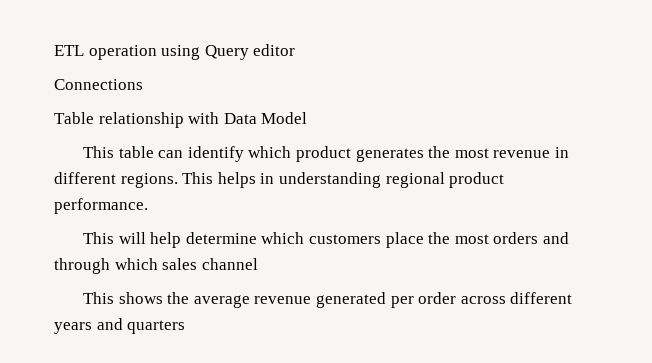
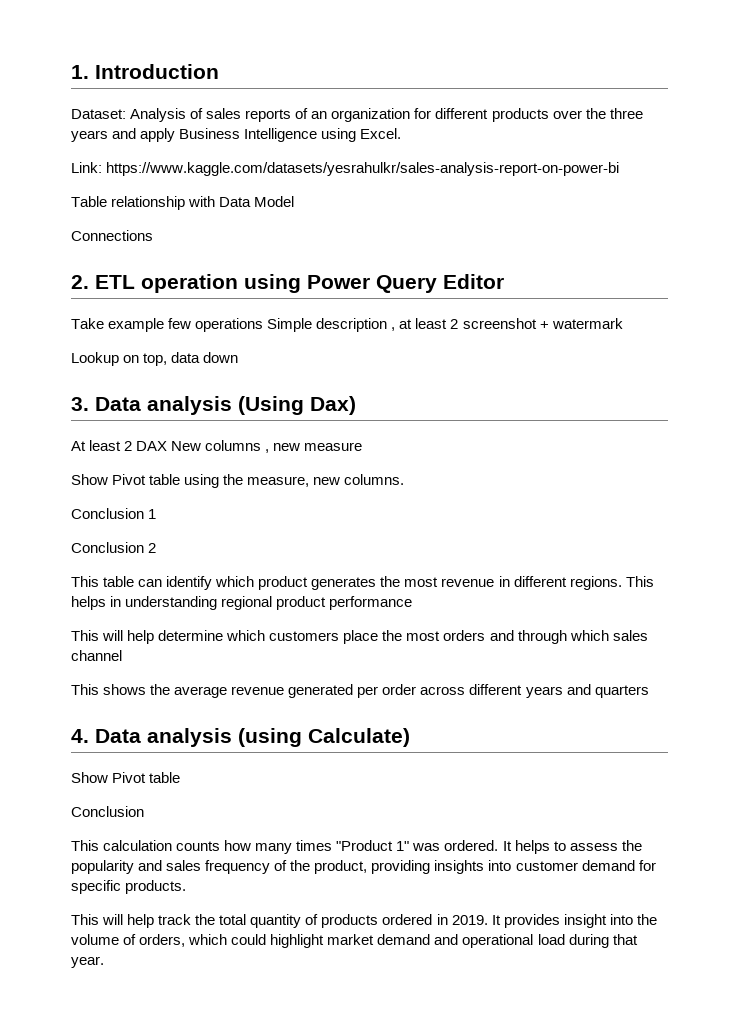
- ETL operation using Query editor
- Connections
+ 1. Introduction
+ Dataset: Analysis of sales reports of an organization for different products over the three years and apply Business Intelligence using Excel.
+ Link: https://www.kaggle.com/datasets/yesrahulkr/sales-analysis-report-on-power-bi
+ Connections
+ 2. ETL operation using Power Query Editor
+ Take example few operations Simple description , at least 2 screenshot + watermark
+ Lookup on top, data down
+ 3. Data analysis (Using Dax)
+ At least 2 DAX New columns , new measure
+ Show Pivot table using the measure, new columns.
+ Conclusion 1
+ Conclusion 2
- This helps in understanding regional product performance.
+ This helps in understanding regional product performance
+ 4. Data analysis (using Calculate)
+ Show Pivot table
+ Conclusion
+ This calculation counts how many times "Product 1" was ordered. It helps to assess the popularity and sales frequency of the product, providing insights into customer demand for specific products.
+ This will help track the total quantity of products ordered in 2019. It provides insight into the volume of orders, which could highlight market demand and operational load during that year.

